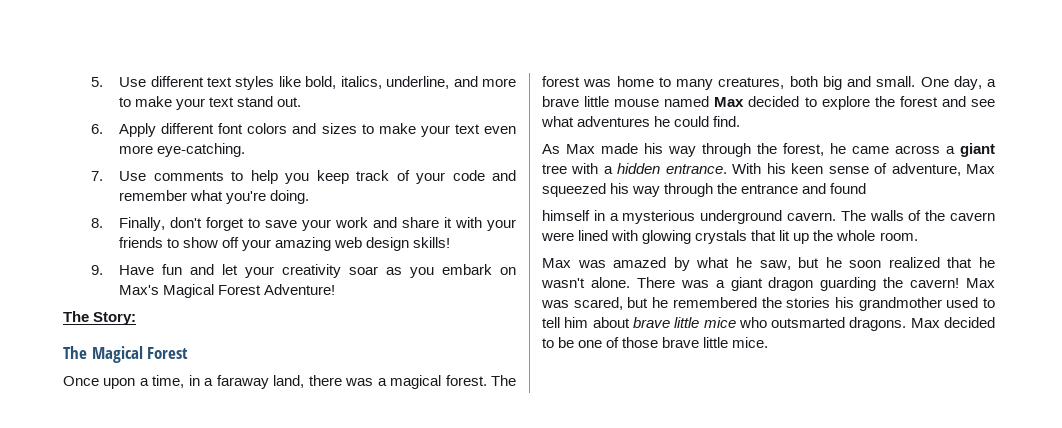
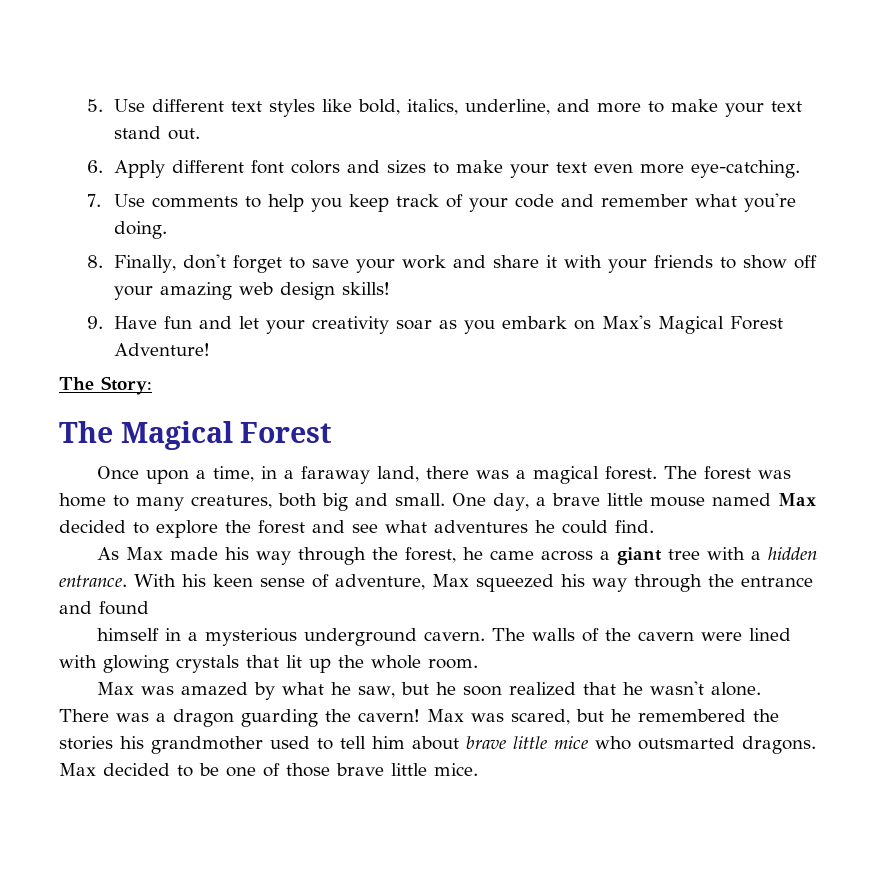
- There was a giant dragon guarding the cavern!
+ There was a dragon guarding the cavern!

